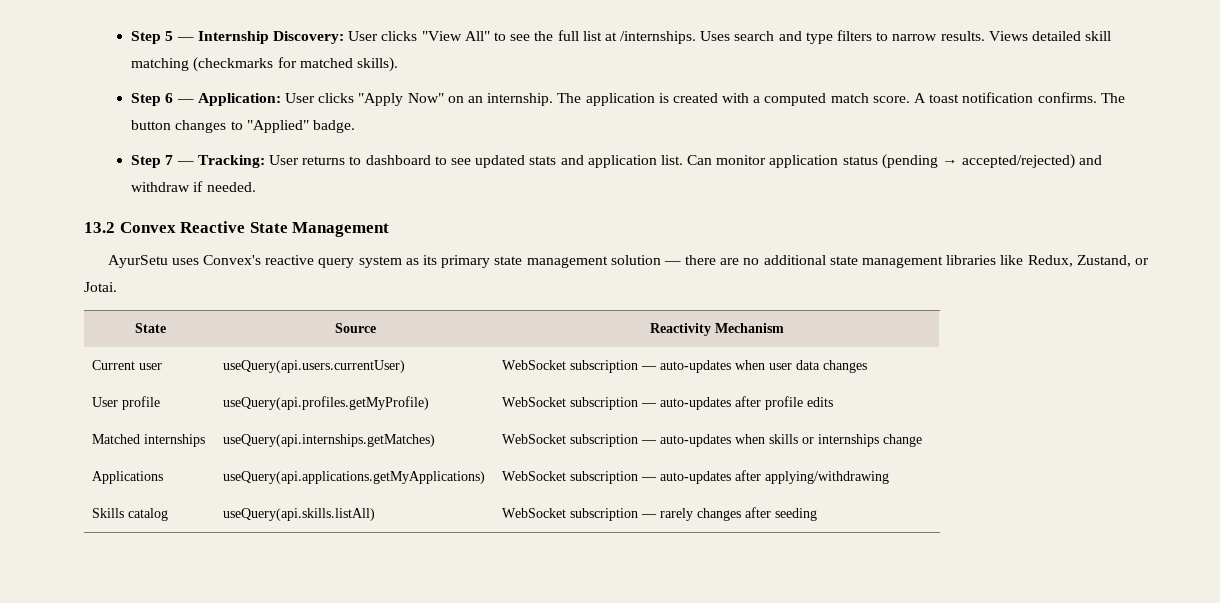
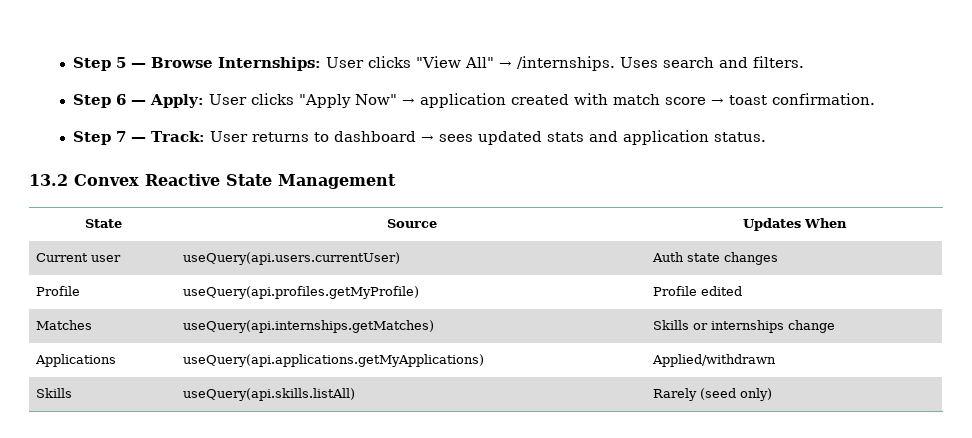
- Step 5 — Internship Discovery: User clicks "View All" to see the full list at /internships. Uses search and type filters to narrow results. Views detailed skill matching (checkmarks for matched skills).
+ Step 5 — Browse Internships: User clicks "View All" → /internships. Uses search and filters.
- Step 6 — Application: User clicks "Apply Now" on an internship. The application is created with a computed match score. A toast notification confirms. The button changes to "Applied" badge.
+ Step 6 — Apply: User clicks "Apply Now" → application created with match score → toast confirmation.
- Step 7 — Tracking: User returns to dashboard to see updated stats and application list. Can monitor application status (pending → accepted/rejected) and withdraw if needed.
+ Step 7 — Track: User returns to dashboard → sees updated stats and application status.
- AyurSetu uses Convex's reactive query system as its primary state management solution — there are no additional state management libraries like Redux, Zustand, or Jotai.
- State | Source | Reactivity Mechanism
+ State | Source | Updates When
- Current user | useQuery(api.users.currentUser) | WebSocket subscription — auto-updates when user data changes
+ Current user | useQuery(api.users.currentUser) | Auth state changes
- User profile | useQuery(api.profiles.getMyProfile) | WebSocket subscription — auto-updates after profile edits
- Matched internships | useQuery(api.internships.getMatches) | WebSocket subscription — auto-updates when skills or internships change
+ Profile | useQuery(api.profiles.getMyProfile) | Profile edited
+ Matches | useQuery(api.internships.getMatches) | Skills or internships change
- Applications | useQuery(api.applications.getMyApplications) | WebSocket subscription — auto-updates after applying/withdrawing
- Skills catalog | useQuery(api.skills.listAll) | WebSocket subscription — rarely changes after seeding
+ Applications | useQuery(api.applications.getMyApplications) | Applied/withdrawn
+ Skills | useQuery(api.skills.listAll) | Rarely (seed only)

